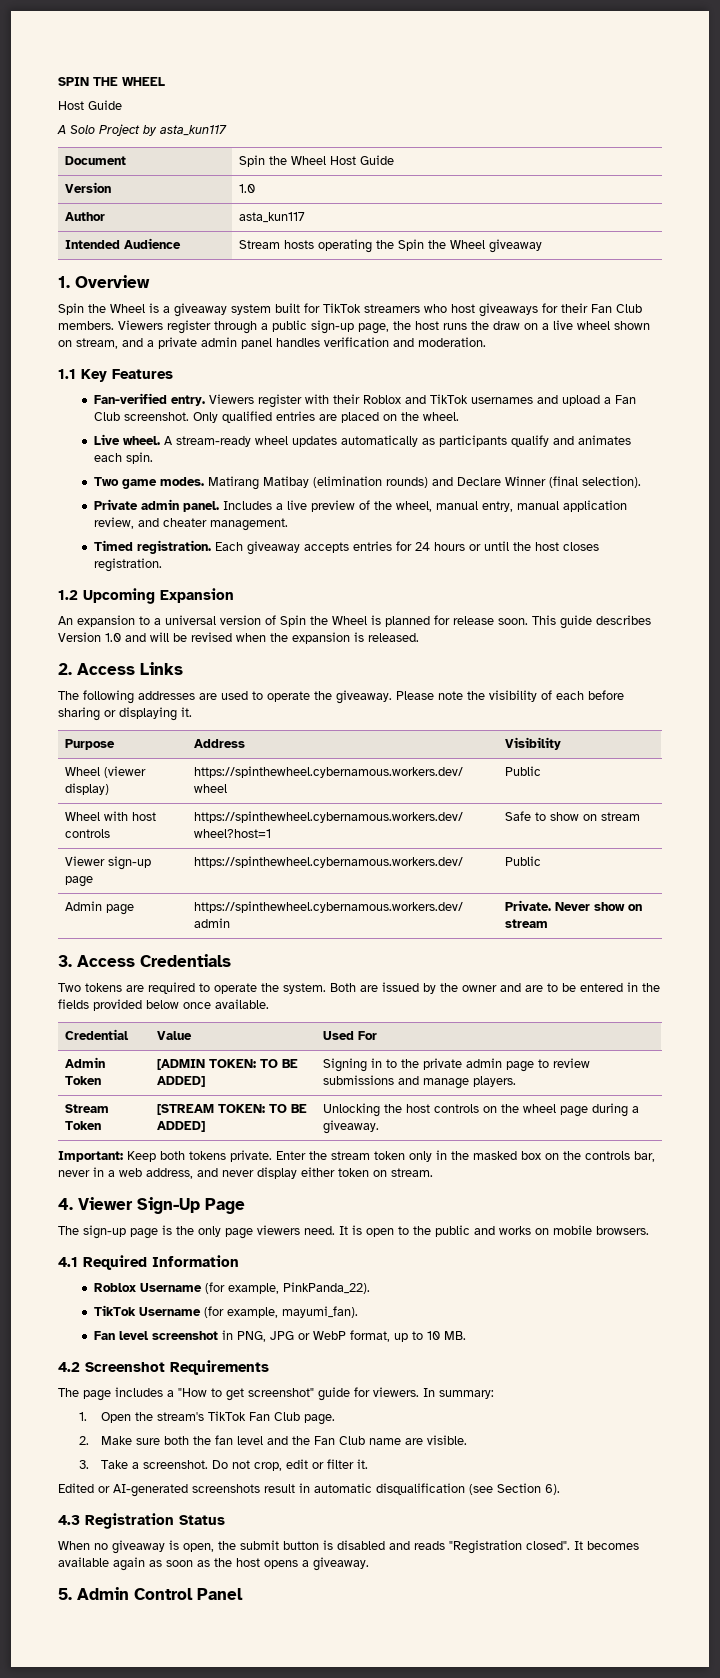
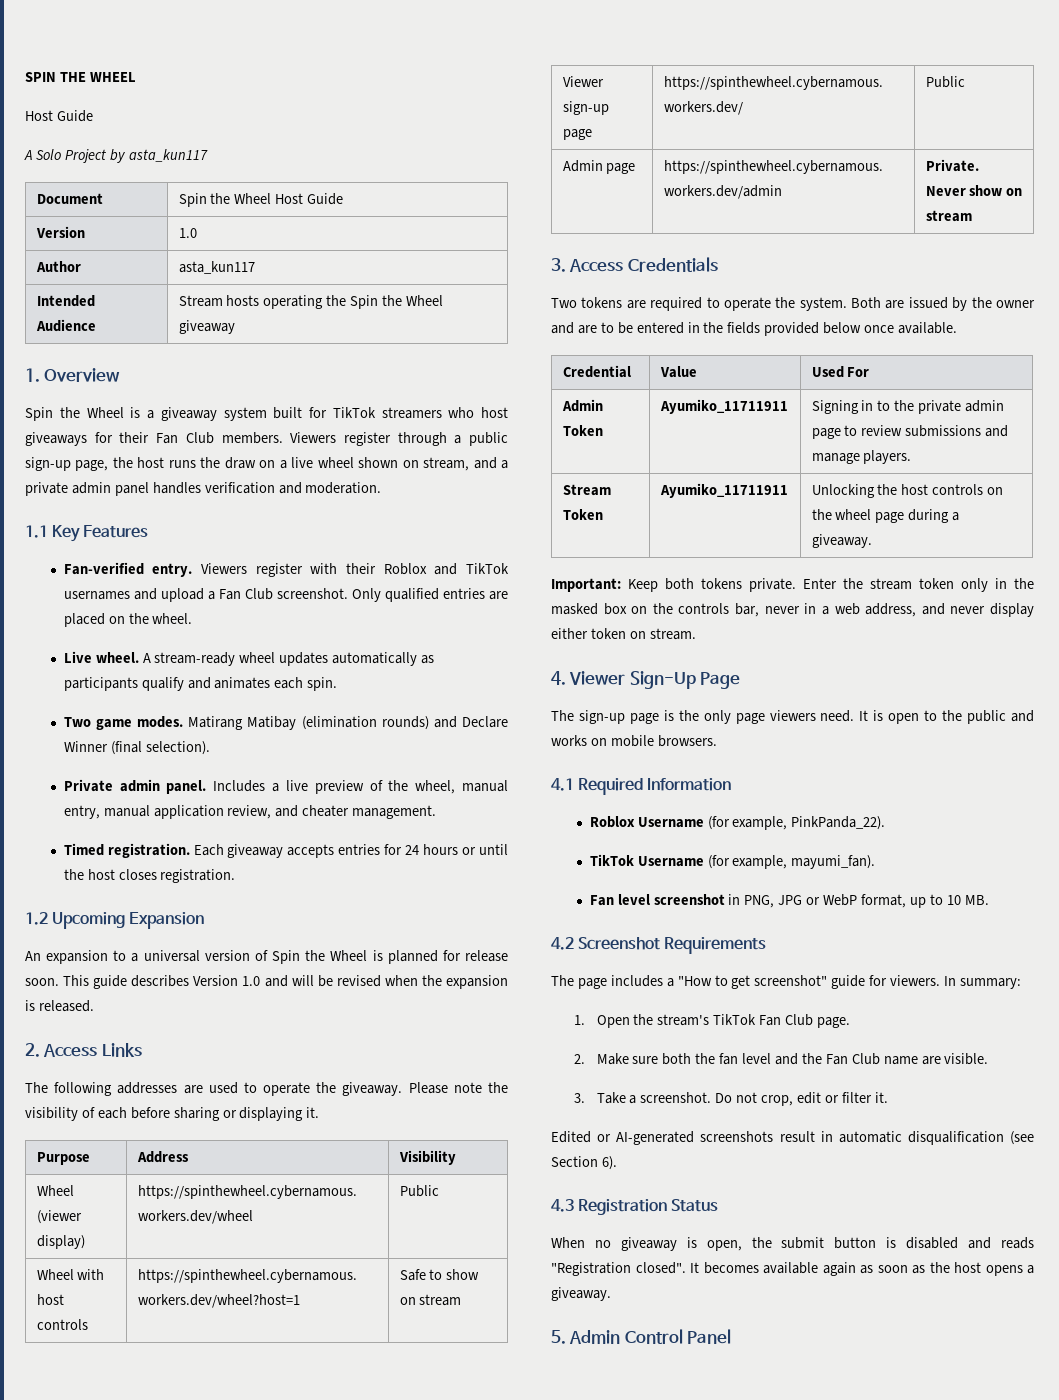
- Admin Token | [ADMIN TOKEN: TO BE ADDED] | Signing in to the private admin page to review submissions and manage players.
+ Admin Token | Ayumiko_11711911 | Signing in to the private admin page to review submissions and manage players.
- Stream Token | [STREAM TOKEN: TO BE ADDED] | Unlocking the host controls on the wheel page during a giveaway.
+ Stream Token | Ayumiko_11711911 | Unlocking the host controls on the wheel page during a giveaway.

